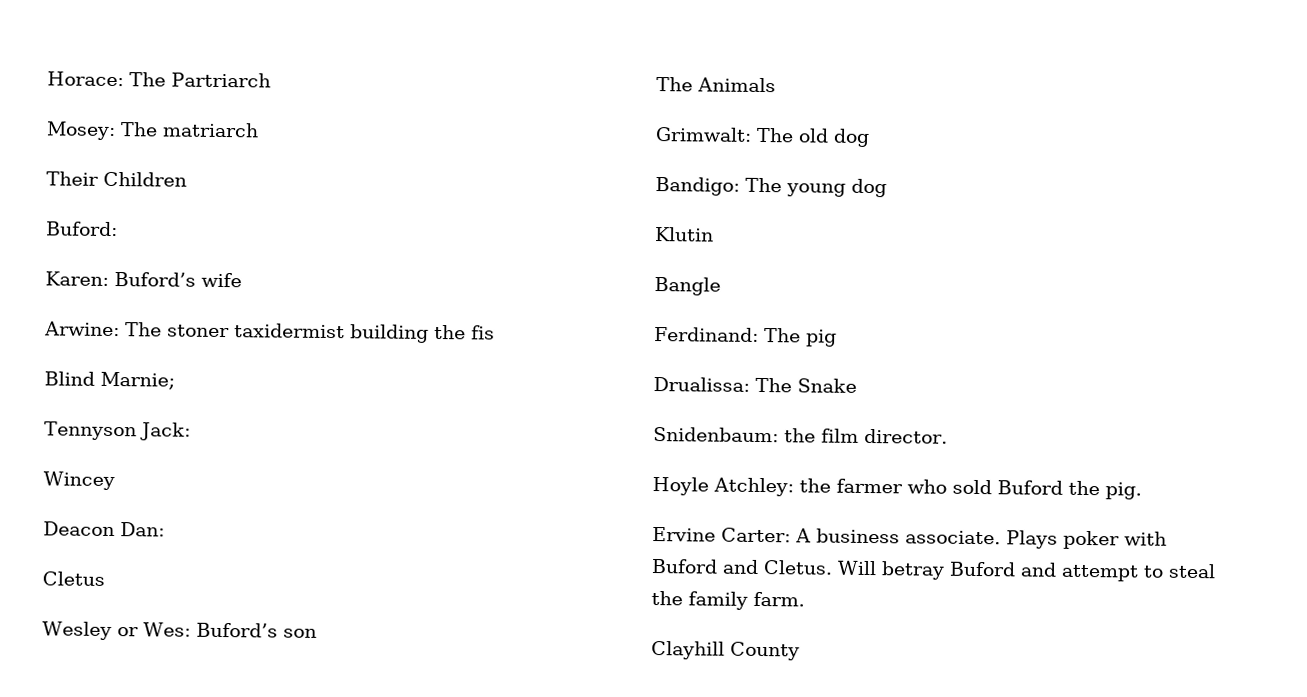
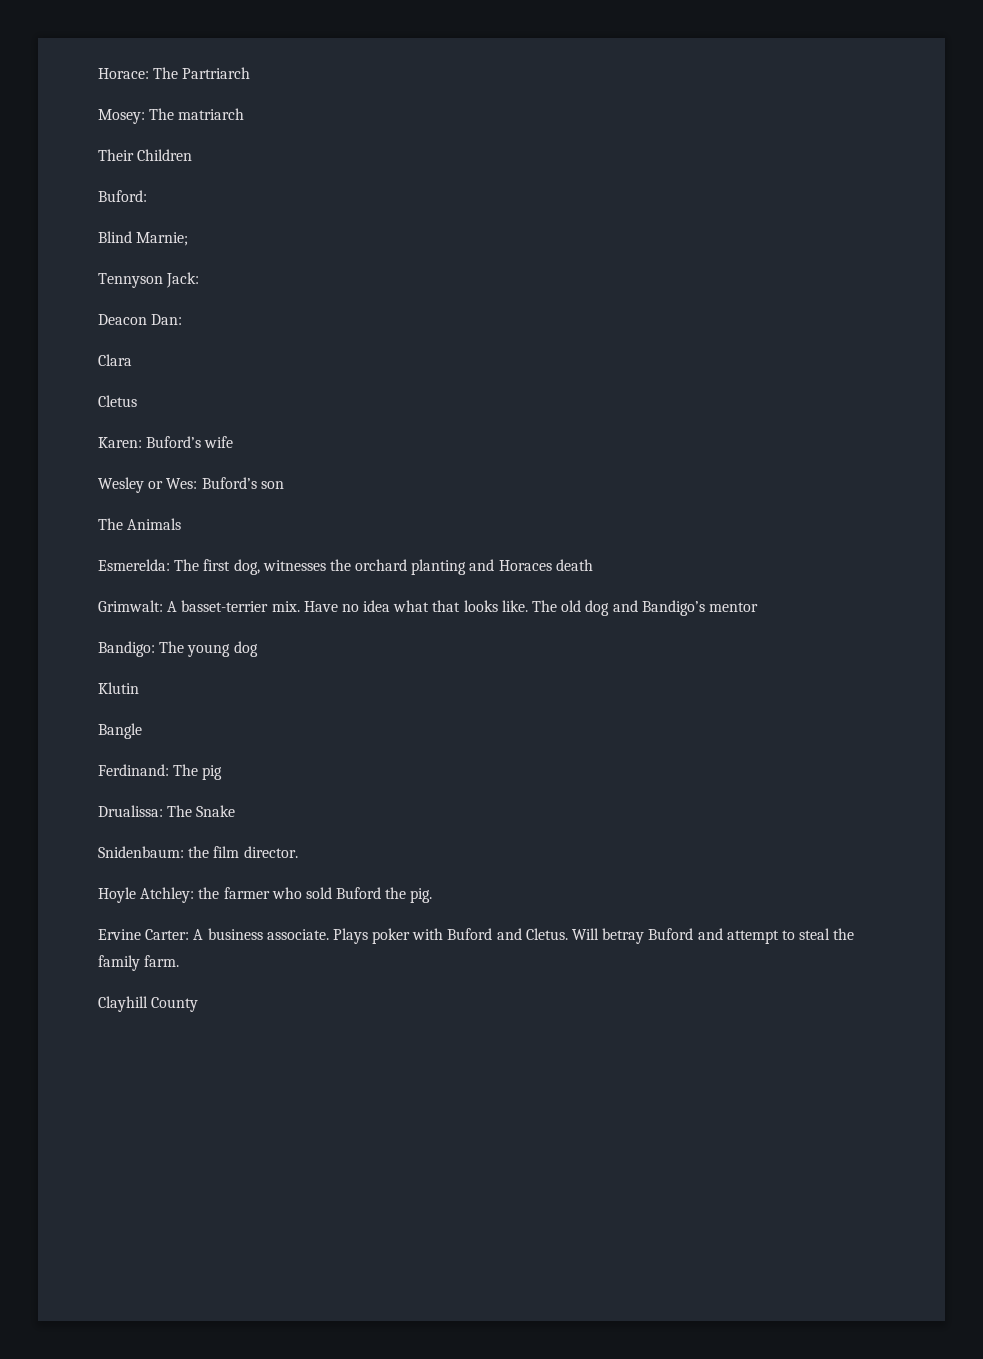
- Karen: Buford’s wife
- Arwine: The stoner taxidermist building the fis
- Wincey
+ Clara
+ Karen: Buford’s wife
- Grimwalt: The old dog
+ Esmerelda: The first dog, witnesses the orchard planting and Horaces death
+ Grimwalt: A basset-terrier mix. Have no idea what that looks like. The old dog and Bandigo’s mentor

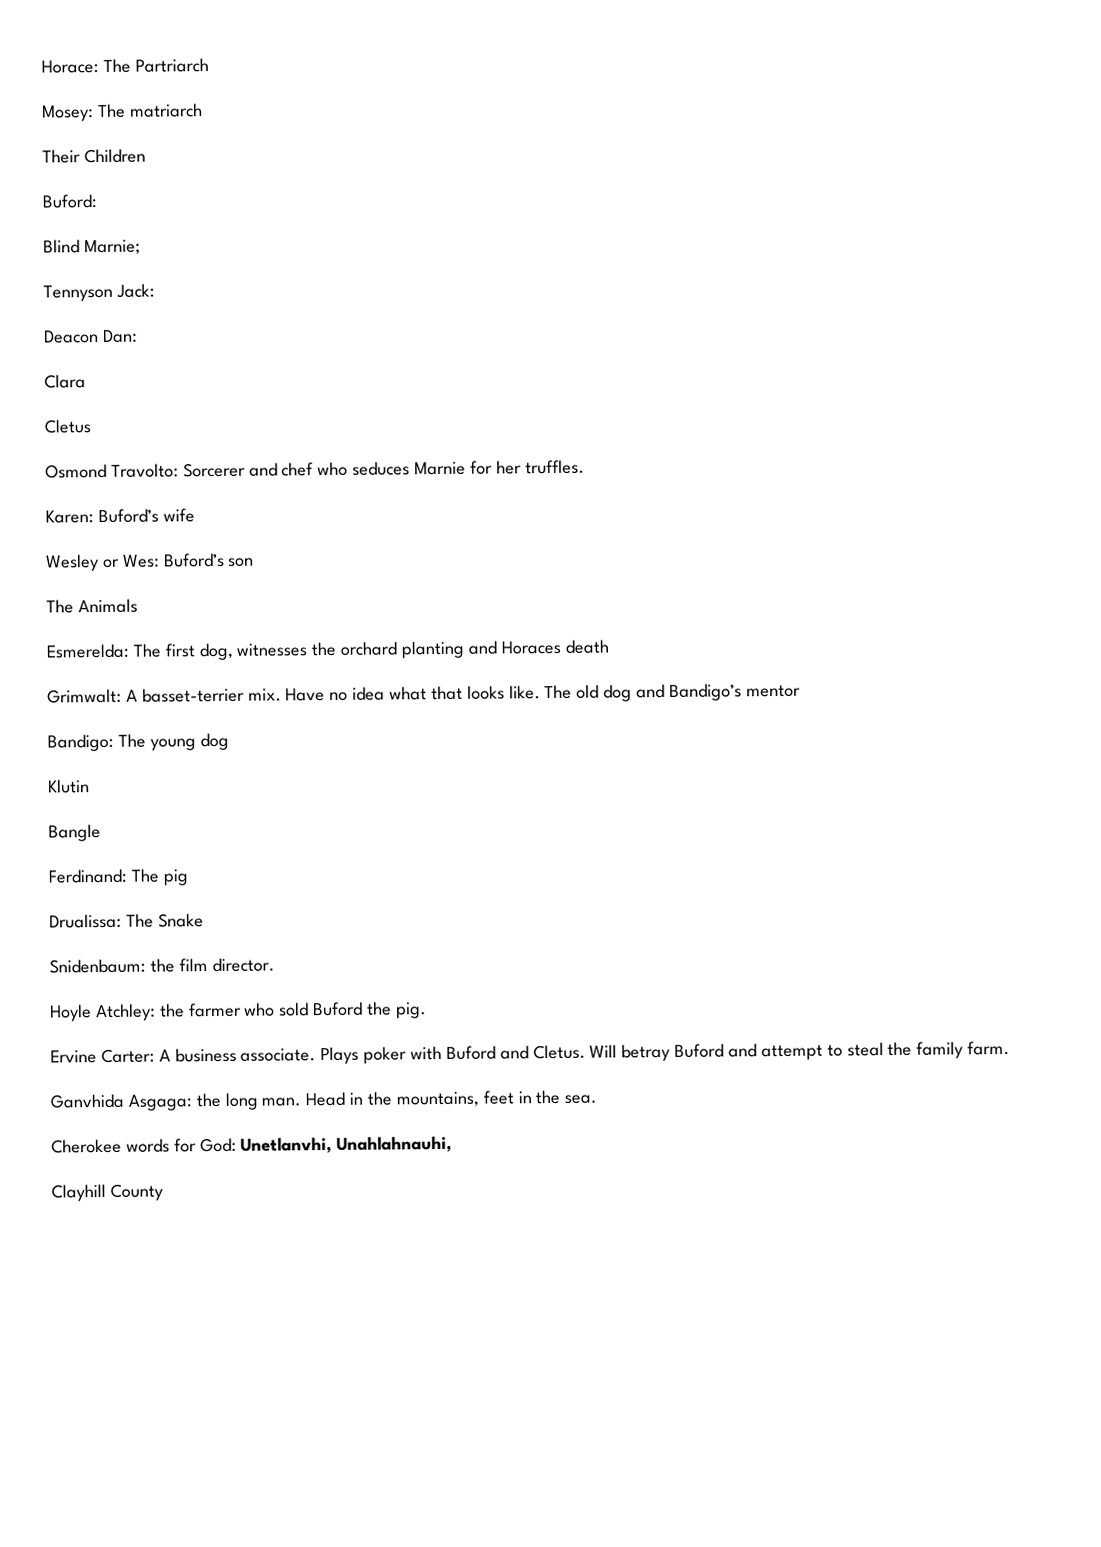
+ Osmond Travolto: Sorcerer and chef who seduces Marnie for her truffles.
+ Ganvhida Asgaga: the long man. Head in the mountains, feet in the sea.
+ Cherokee words for God: Unetlanvhi, Unahlahnauhi,

